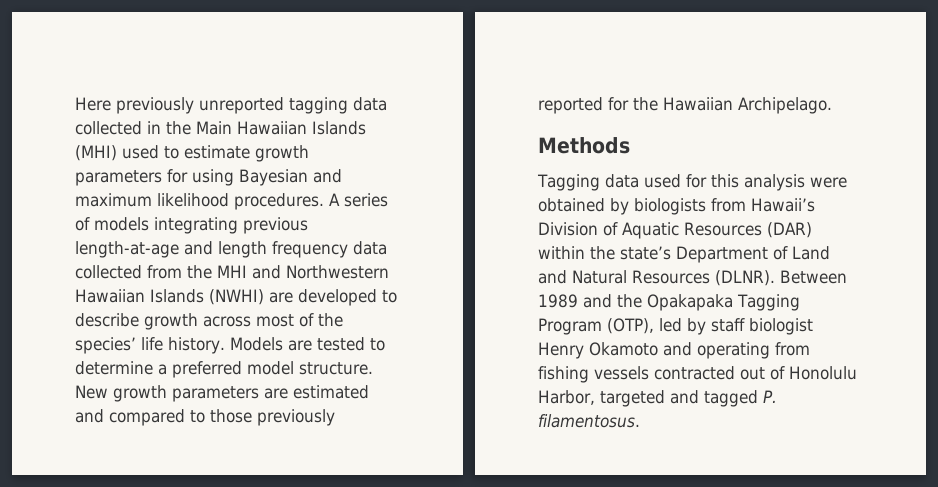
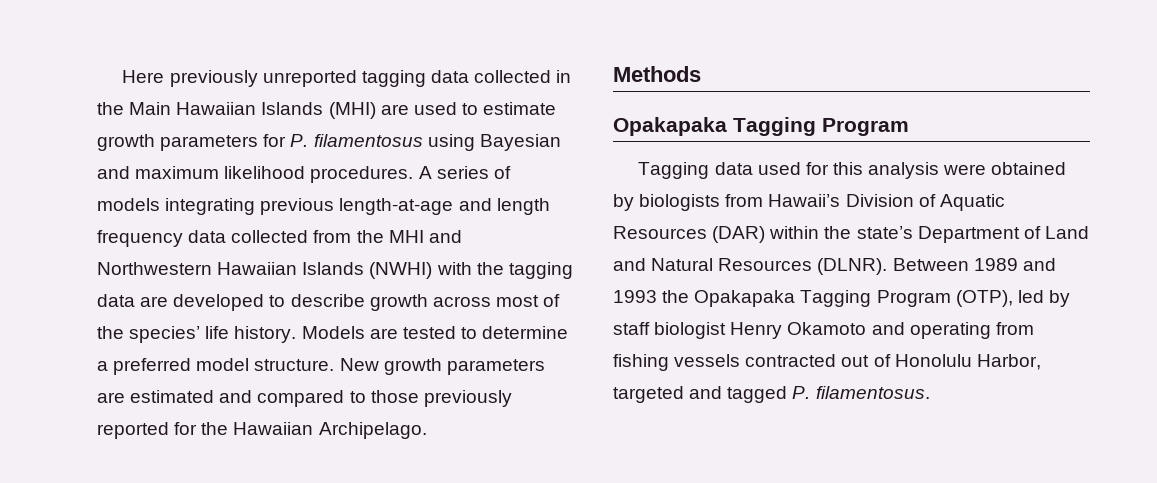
- Here previously unreported tagging data collected in the Main Hawaiian Islands (MHI) used to estimate growth parameters for using Bayesian and maximum likelihood procedures.
+ Here previously unreported tagging data collected in the Main Hawaiian Islands (MHI) are used to estimate growth parameters for P. filamentosus using Bayesian and maximum likelihood procedures.
- A series of models integrating previous length-at-age and length frequency data collected from the MHI and Northwestern Hawaiian Islands (NWHI) are developed to describe growth across most of the species’ life history.
+ A series of models integrating previous length-at-age and length frequency data collected from the MHI and Northwestern Hawaiian Islands (NWHI) with the tagging data are developed to describe growth across most of the species’ life history.
  Methods
+ Opakapaka Tagging Program
- Between 1989 and the Opakapaka Tagging Program (OTP), led by staff biologist Henry Okamoto and operating from fishing vessels contracted out of Honolulu Harbor, targeted and tagged P. filamentosus.
+ Between 1989 and 1993 the Opakapaka Tagging Program (OTP), led by staff biologist Henry Okamoto and operating from fishing vessels contracted out of Honolulu Harbor, targeted and tagged P. filamentosus.

